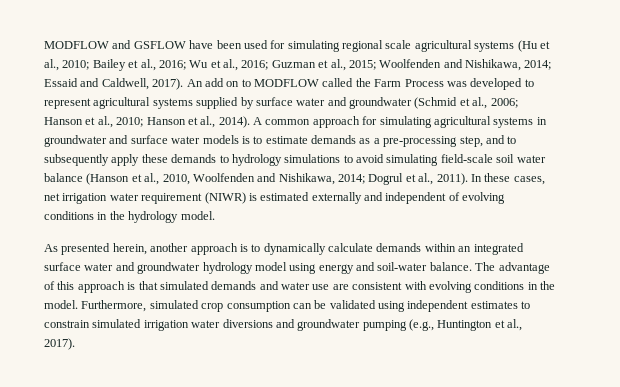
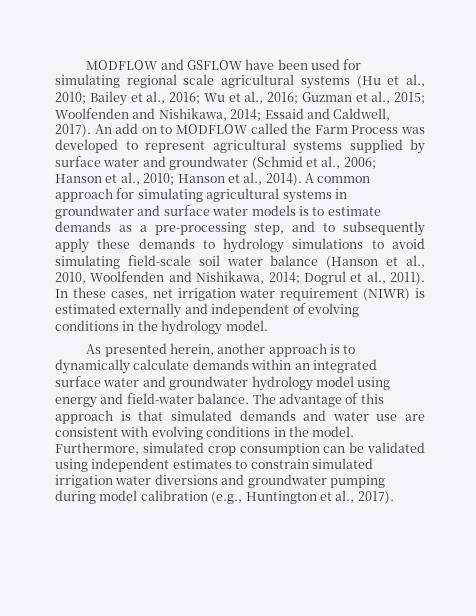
- As presented herein, another approach is to dynamically calculate demands within an integrated surface water and groundwater hydrology model using energy and soil-water balance.
+ As presented herein, another approach is to dynamically calculate demands within an integrated surface water and groundwater hydrology model using energy and field-water balance.
- Furthermore, simulated crop consumption can be validated using independent estimates to constrain simulated irrigation water diversions and groundwater pumping (e.g., Huntington et al., 2017).
+ Furthermore, simulated crop consumption can be validated using independent estimates to constrain simulated irrigation water diversions and groundwater pumping during model calibration (e.g., Huntington et al., 2017).

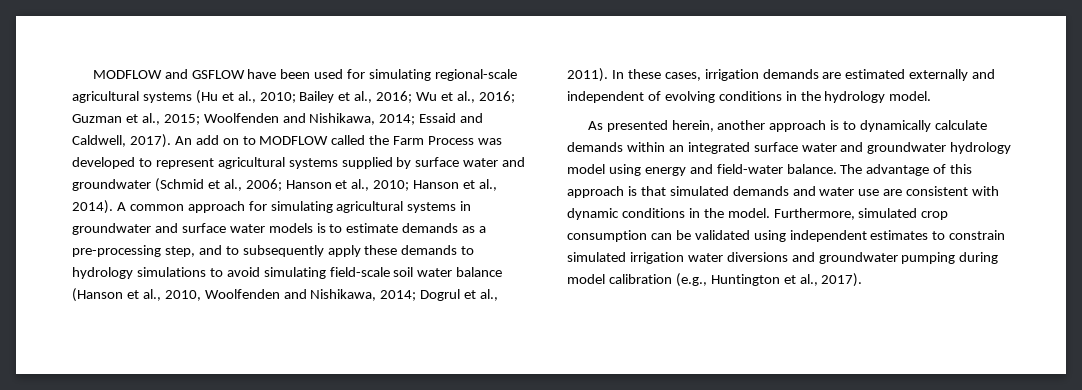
- MODFLOW and GSFLOW have been used for simulating regional scale agricultural systems (Hu et al., 2010; Bailey et al., 2016; Wu et al., 2016; Guzman et al., 2015; Woolfenden and Nishikawa, 2014; Essaid and Caldwell, 2017).
+ MODFLOW and GSFLOW have been used for simulating regional-scale agricultural systems (Hu et al., 2010; Bailey et al., 2016; Wu et al., 2016; Guzman et al., 2015; Woolfenden and Nishikawa, 2014; Essaid and Caldwell, 2017).
- In these cases, net irrigation water requirement (NIWR) is estimated externally and independent of evolving conditions in the hydrology model.
+ In these cases, irrigation demands are estimated externally and independent of evolving conditions in the hydrology model.
- The advantage of this approach is that simulated demands and water use are consistent with evolving conditions in the model.
+ The advantage of this approach is that simulated demands and water use are consistent with dynamic conditions in the model.

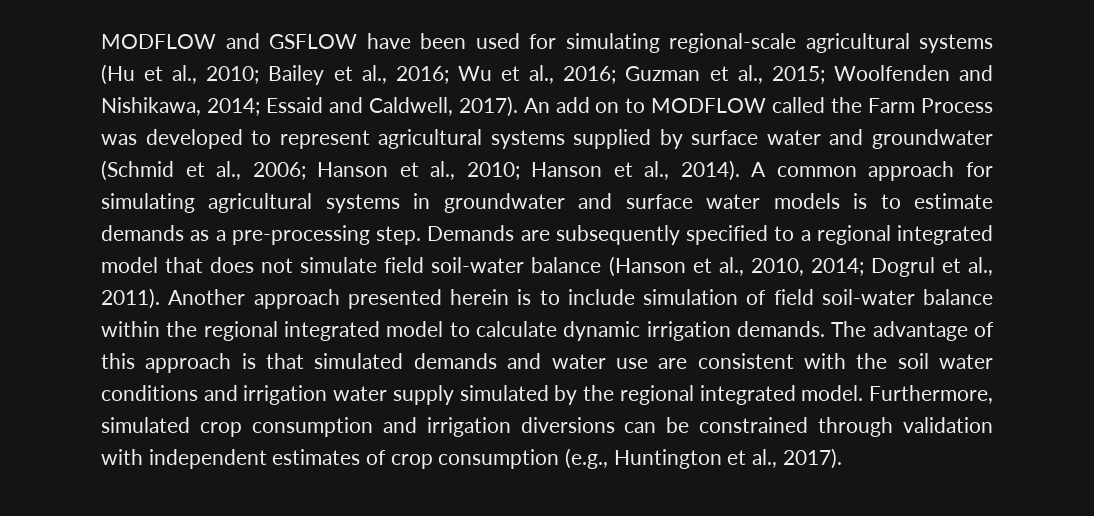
- A common approach for simulating agricultural systems in groundwater and surface water models is to estimate demands as a pre-processing step, and to subsequently apply these demands to hydrology simulations to avoid simulating field-scale soil water balance (Hanson et al., 2010, Woolfenden and Nishikawa, 2014; Dogrul et al., 2011).
+ A common approach for simulating agricultural systems in groundwater and surface water models is to estimate demands as a pre-processing step. Demands are subsequently specified to a regional integrated model that does not simulate field soil-water balance (Hanson et al., 2010, 2014; Dogrul et al., 2011).
- In these cases, irrigation demands are estimated externally and independent of evolving conditions in the hydrology model.
- As presented herein, another approach is to dynamically calculate demands within an integrated surface water and groundwater hydrology model using energy and field-water balance.
+ Another approach presented herein is to include simulation of field soil-water balance within the regional integrated model to calculate dynamic irrigation demands.
- The advantage of this approach is that simulated demands and water use are consistent with dynamic conditions in the model.
+ The advantage of this approach is that simulated demands and water use are consistent with the soil water conditions and irrigation water supply simulated by the regional integrated model.
- Furthermore, simulated crop consumption can be validated using independent estimates to constrain simulated irrigation water diversions and groundwater pumping during model calibration (e.g., Huntington et al., 2017).
+ Furthermore, simulated crop consumption and irrigation diversions can be constrained through validation with independent estimates of crop consumption (e.g., Huntington et al., 2017).

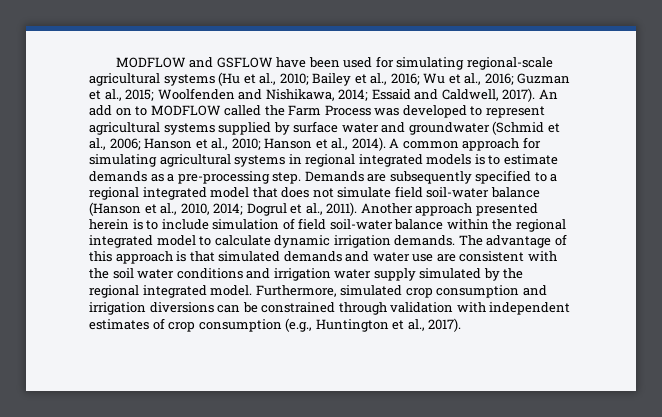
- A common approach for simulating agricultural systems in groundwater and surface water models is to estimate demands as a pre-processing step.
+ A common approach for simulating agricultural systems in regional integrated models is to estimate demands as a pre-processing step.

